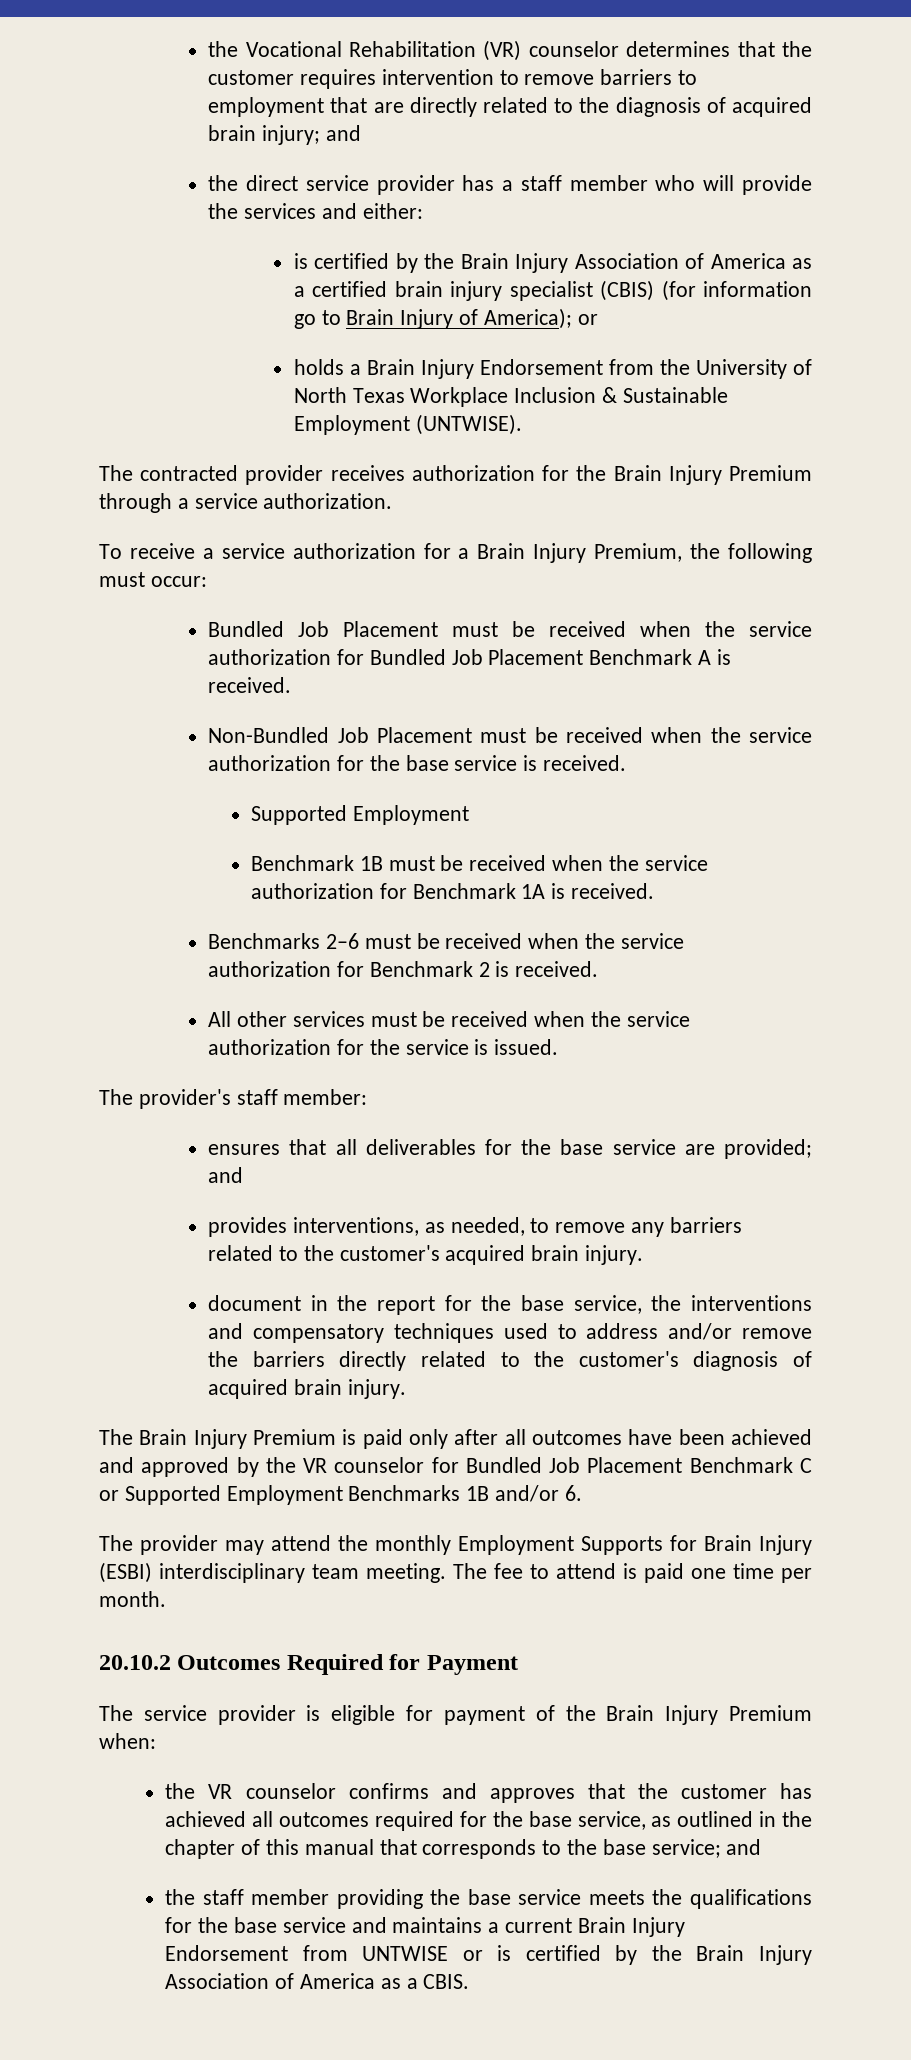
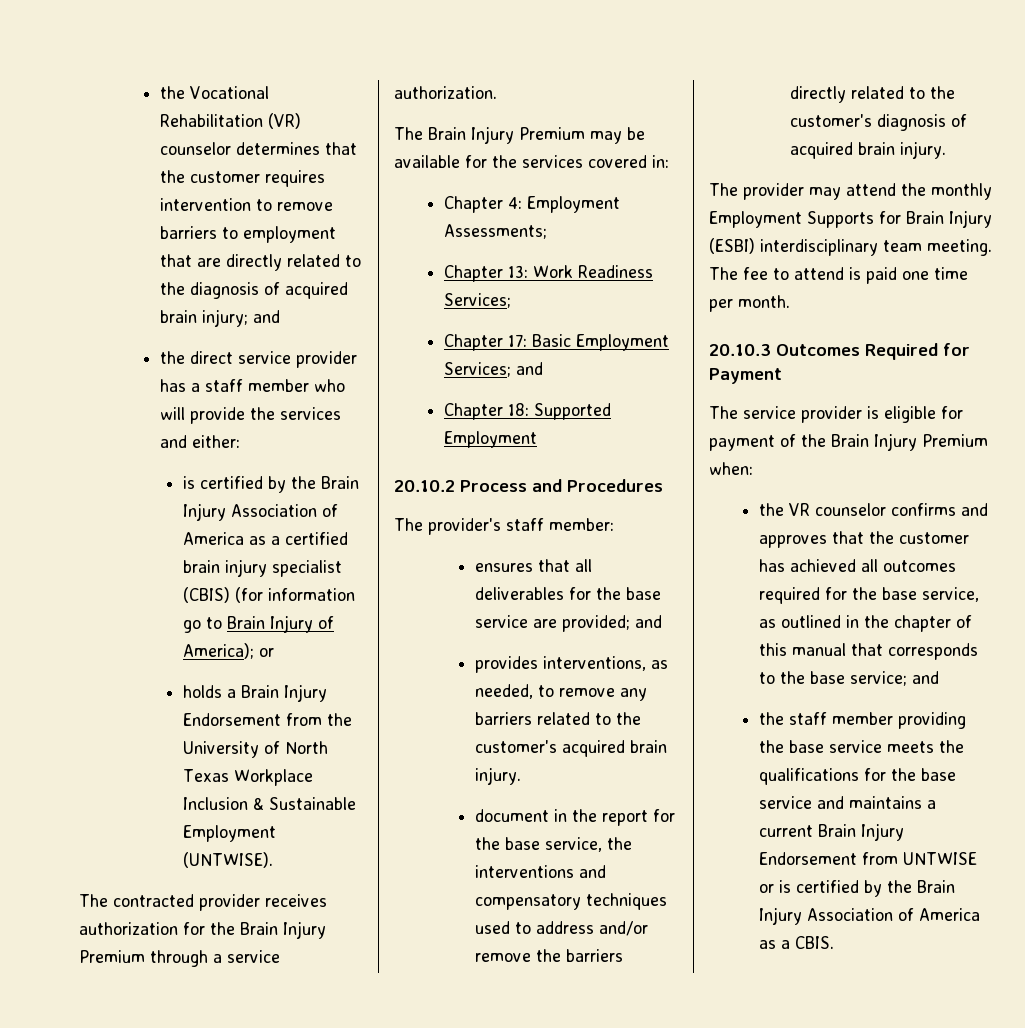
- To receive a service authorization for a Brain Injury Premium, the following must occur:
- Bundled Job Placement must be received when the service authorization for Bundled Job Placement Benchmark A is received.
- Non-Bundled Job Placement must be received when the service authorization for the base service is received.
- Supported Employment
- Benchmark 1B must be received when the service authorization for Benchmark 1A is received.
- Benchmarks 2–6 must be received when the service authorization for Benchmark 2 is received.
- All other services must be received when the service authorization for the service is issued.
+ The Brain Injury Premium may be available for the services covered in:
+ Chapter 4: Employment Assessments;
+ Chapter 13: Work Readiness Services;
+ Chapter 17: Basic Employment Services; and
+ Chapter 18: Supported Employment
+ 20.10.2 Process and Procedures
- The Brain Injury Premium is paid only after all outcomes have been achieved and approved by the VR counselor for Bundled Job Placement Benchmark C or Supported Employment Benchmarks 1B and/or 6.
- 20.10.2 Outcomes Required for Payment
+ 20.10.3 Outcomes Required for Payment

